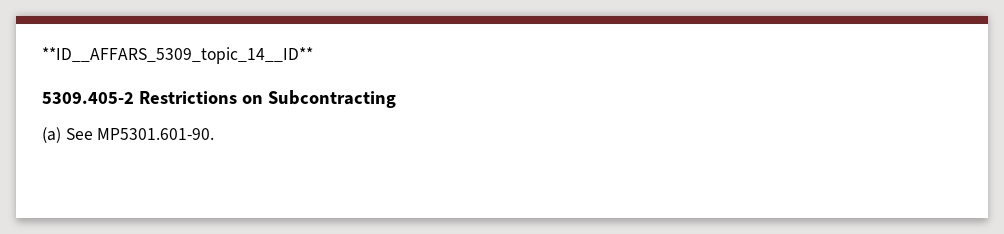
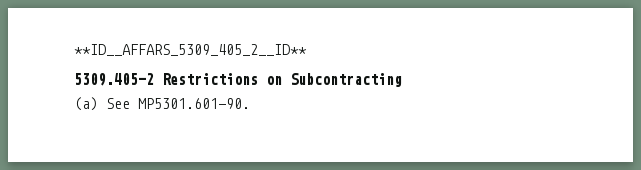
- **ID__AFFARS_5309_topic_14__ID**
+ **ID__AFFARS_5309_405_2__ID**

